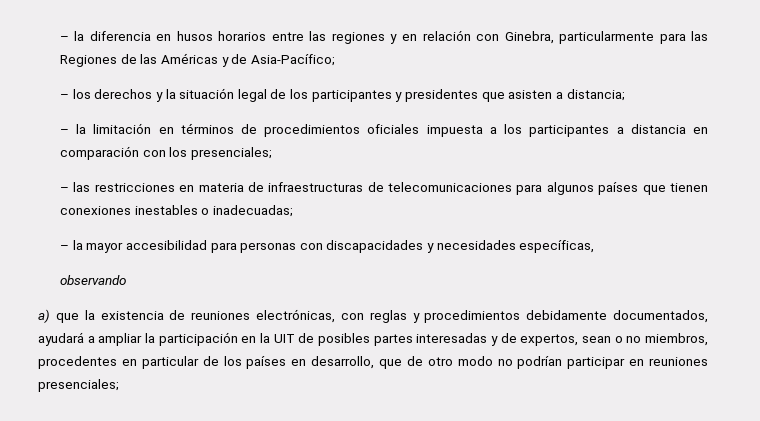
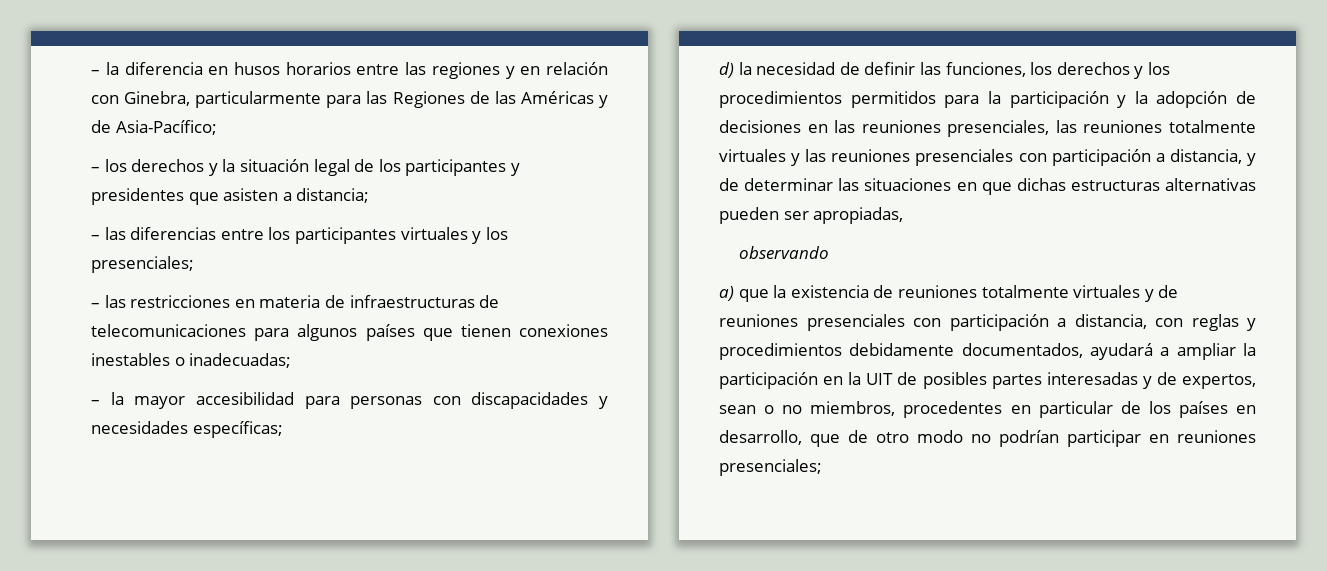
- – la limitación en términos de procedimientos oficiales impuesta a los participantes a distancia en comparación con los presenciales;
+ – las diferencias entre los participantes virtuales y los presenciales;
- – la mayor accesibilidad para personas con discapacidades y necesidades específicas,
+ – la mayor accesibilidad para personas con discapacidades y necesidades específicas;
+ d) la necesidad de definir las funciones, los derechos y los procedimientos permitidos para la participación y la adopción de decisiones en las reuniones presenciales, las reuniones totalmente virtuales y las reuniones presenciales con participación a distancia, y de determinar las situaciones en que dichas estructuras alternativas pueden ser apropiadas,
- a) que la existencia de reuniones electrónicas, con reglas y procedimientos debidamente documentados, ayudará a ampliar la participación en la UIT de posibles partes interesadas y de expertos, sean o no miembros, procedentes en particular de los países en desarrollo, que de otro modo no podrían participar en reuniones presenciales;
+ a) que la existencia de reuniones totalmente virtuales y de reuniones presenciales con participación a distancia, con reglas y procedimientos debidamente documentados, ayudará a ampliar la participación en la UIT de posibles partes interesadas y de expertos, sean o no miembros, procedentes en particular de los países en desarrollo, que de otro modo no podrían participar en reuniones presenciales;

